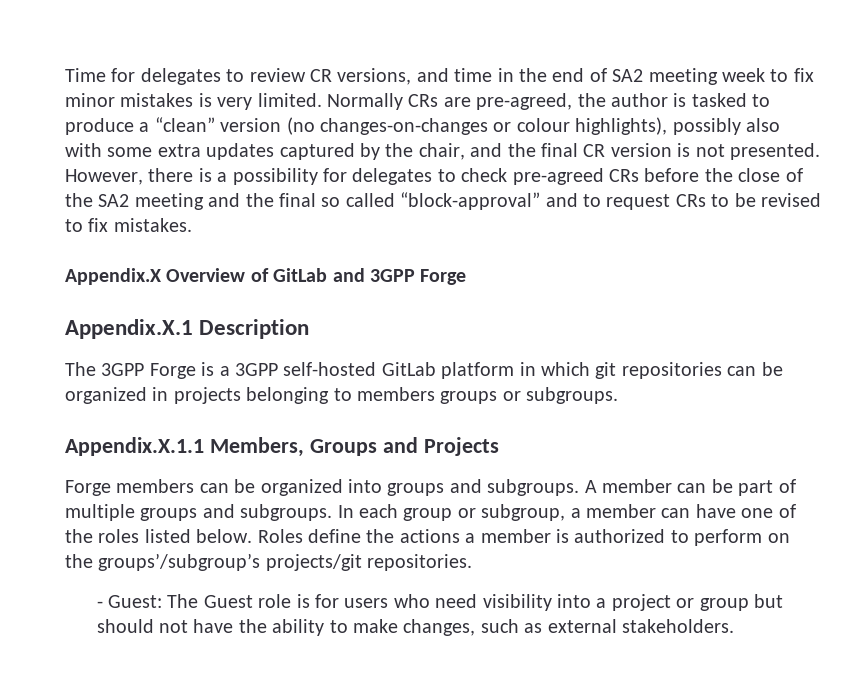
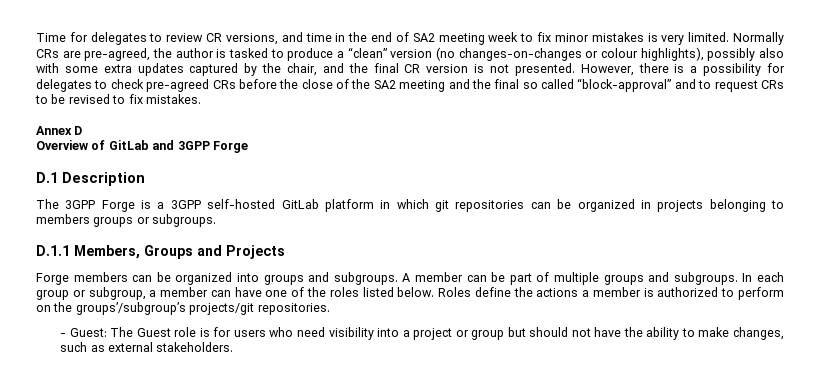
- Appendix.X Overview of GitLab and 3GPP Forge
+ Annex D
+ Overview of GitLab and 3GPP Forge
- Appendix.X.1 Description
+ D.1 Description
- Appendix.X.1.1 Members, Groups and Projects
+ D.1.1 Members, Groups and Projects

